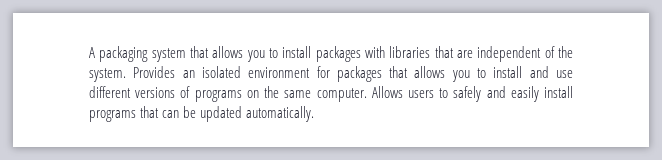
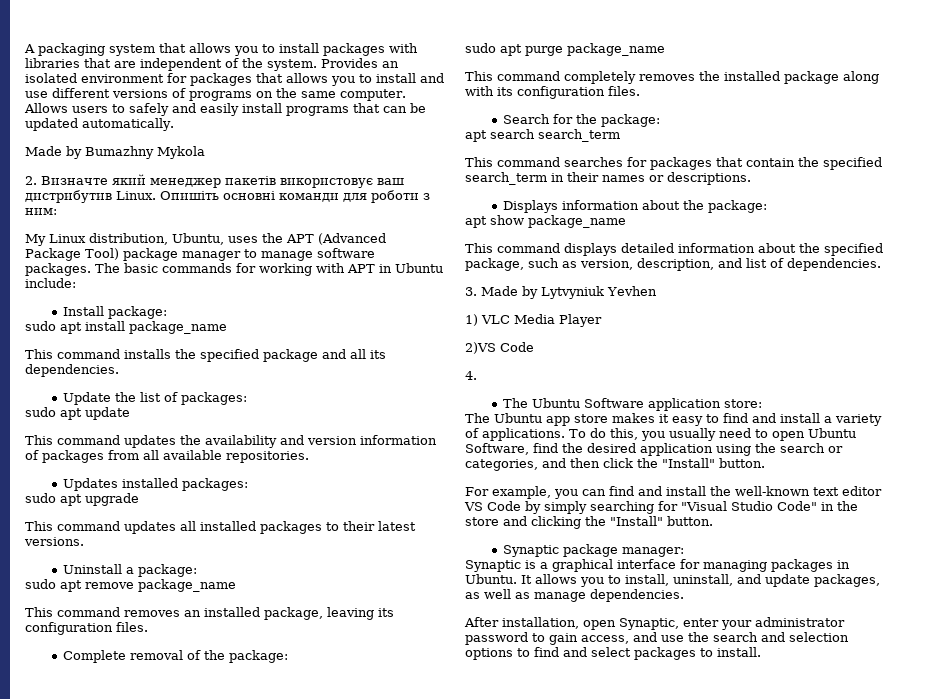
+ Made by Bumazhny Mykola
+ 2. Визначте який менеджер пакетів використовує ваш дистрибутив Linux. Опишіть основні команди для роботи з ним:
+ My Linux distribution, Ubuntu, uses the APT (Advanced Package Tool) package manager to manage software packages. The basic commands for working with APT in Ubuntu include:
+ Install package:
+ sudo apt install package_name
+ This command installs the specified package and all its dependencies.
+ Update the list of packages:
+ sudo apt update
+ This command updates the availability and version information of packages from all available repositories.
+ Updates installed packages:
+ sudo apt upgrade
+ This command updates all installed packages to their latest versions.
+ Uninstall a package:
+ sudo apt remove package_name
+ This command removes an installed package, leaving its configuration files.
+ Complete removal of the package:
+ sudo apt purge package_name
+ This command completely removes the installed package along with its configuration files.
+ Search for the package:
+ apt search search_term
+ This command searches for packages that contain the specified search_term in their names or descriptions.
+ Displays information about the package:
+ apt show package_name
+ This command displays detailed information about the specified package, such as version, description, and list of dependencies.
+ 3. Made by Lytvyniuk Yevhen
+ 1) VLC Media Player
+ 2)VS Code
+ 4.
+ The Ubuntu Software application store:
+ The Ubuntu app store makes it easy to find and install a variety of applications. To do this, you usually need to open Ubuntu Software, find the desired application using the search or categories, and then click the "Install" button.
+ For example, you can find and install the well-known text editor VS Code by simply searching for "Visual Studio Code" in the store and clicking the "Install" button.
+ Synaptic package manager:
+ Synaptic is a graphical interface for managing packages in Ubuntu. It allows you to install, uninstall, and update packages, as well as manage dependencies.
+ After installation, open Synaptic, enter your administrator password to gain access, and use the search and selection options to find and select packages to install.

